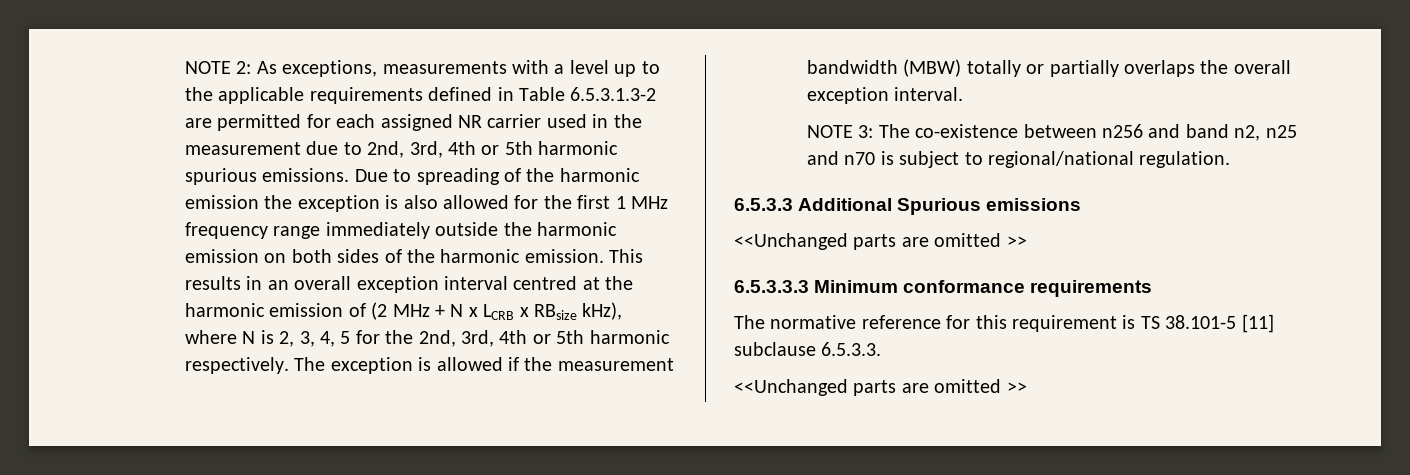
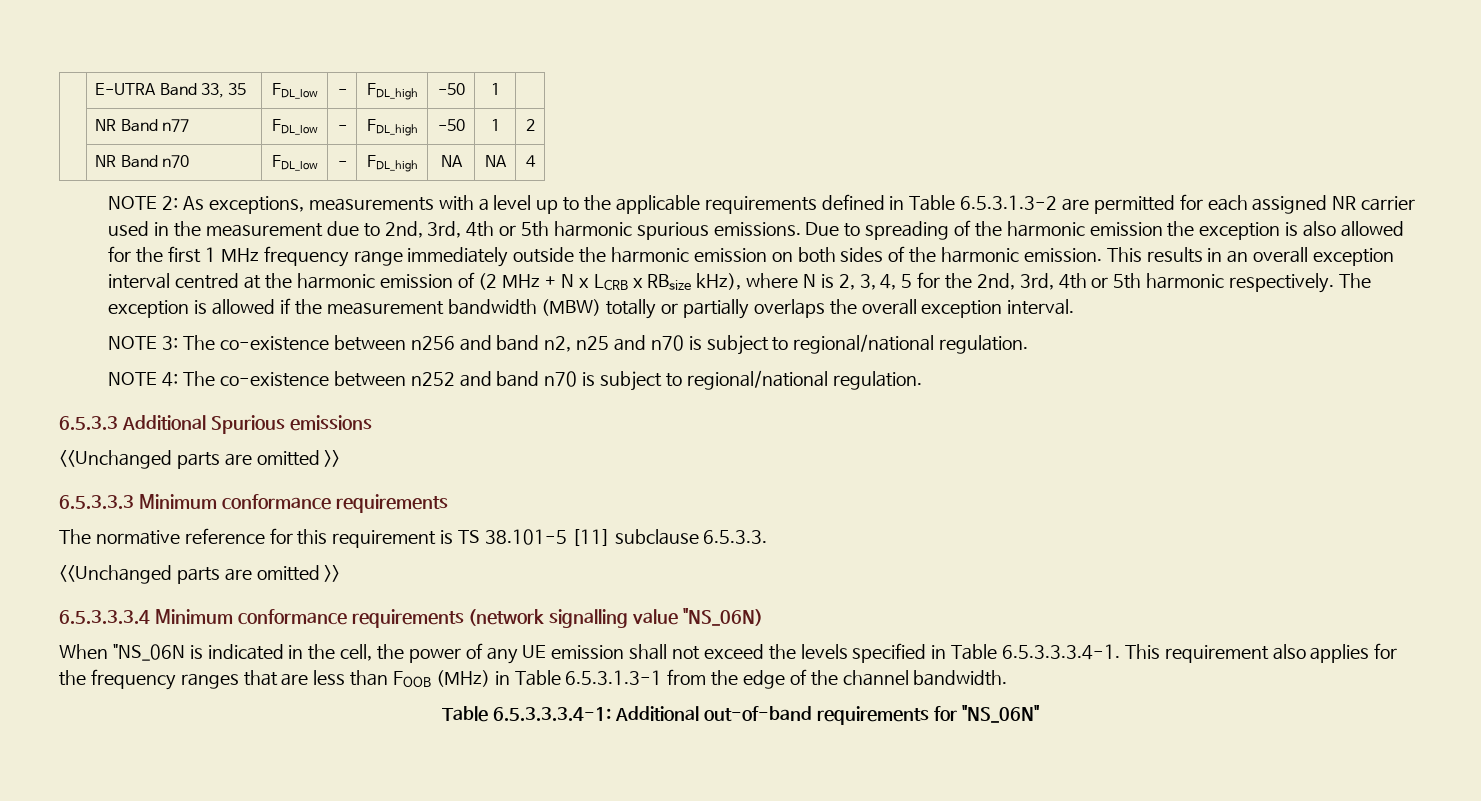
+ | E-UTRA Band 33, 35 | FDL_low | - | FDL_high | -50 | 1 |
+ | NR Band n77 | FDL_low | - | FDL_high | -50 | 1 | 2
+ | NR Band n70 | FDL_low | - | FDL_high | NA | NA | 4
+ NOTE 4: The co-existence between n252 and band n70 is subject to regional/national regulation.
+ 6.5.3.3.3.4 Minimum conformance requirements (network signalling value "NS_06N)
+ When "NS_06N is indicated in the cell, the power of any UE emission shall not exceed the levels specified in Table 6.5.3.3.3.4-1. This requirement also applies for the frequency ranges that are less than FOOB (MHz) in Table 6.5.3.1.3-1 from the edge of the channel bandwidth.
+ Table 6.5.3.3.3.4-1: Additional out-of-band requirements for "NS_06N"

